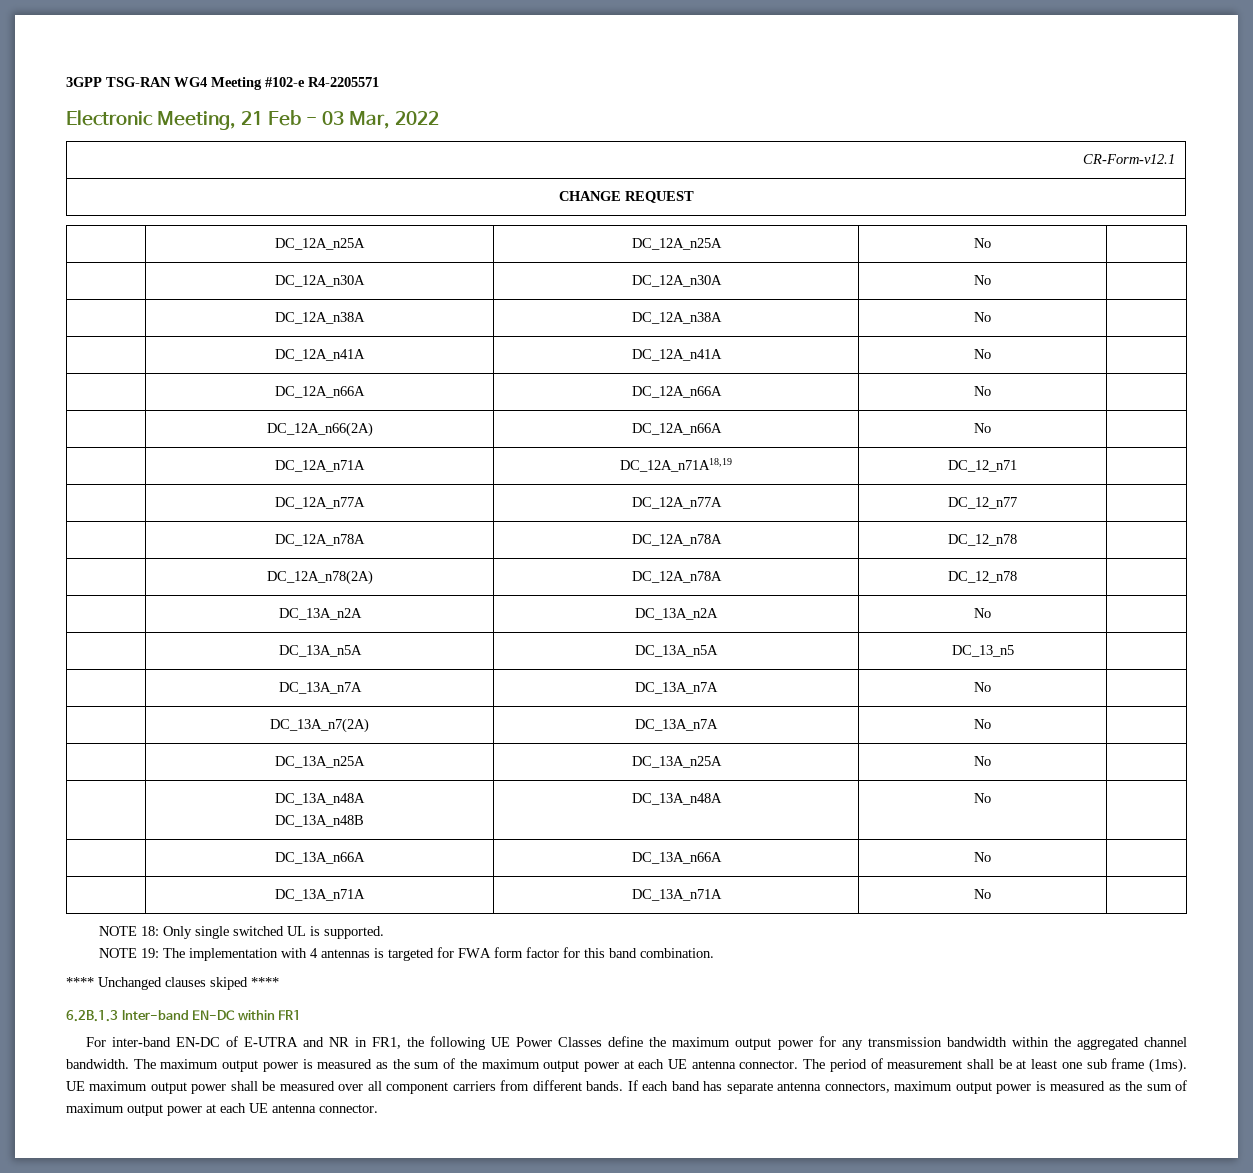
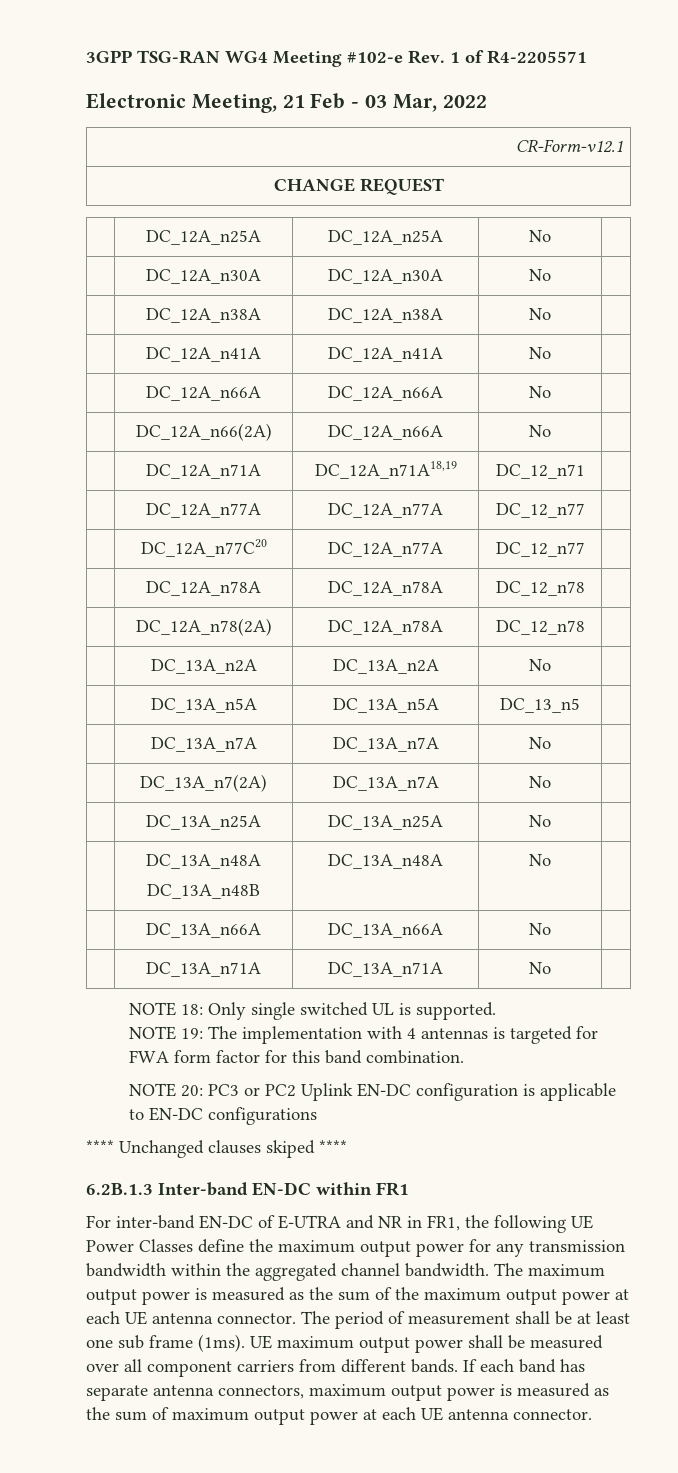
- 3GPP TSG-RAN WG4 Meeting #102-e R4-2205571
+ 3GPP TSG-RAN WG4 Meeting #102-e Rev. 1 of R4-2205571
+ | DC_12A_n77C20 | DC_12A_n77A | DC_12_n77 |
+ NOTE 20: PC3 or PC2 Uplink EN-DC configuration is applicable to EN-DC configurations

